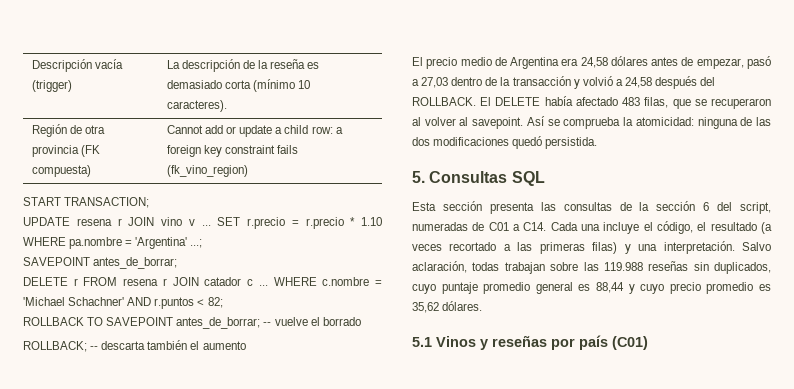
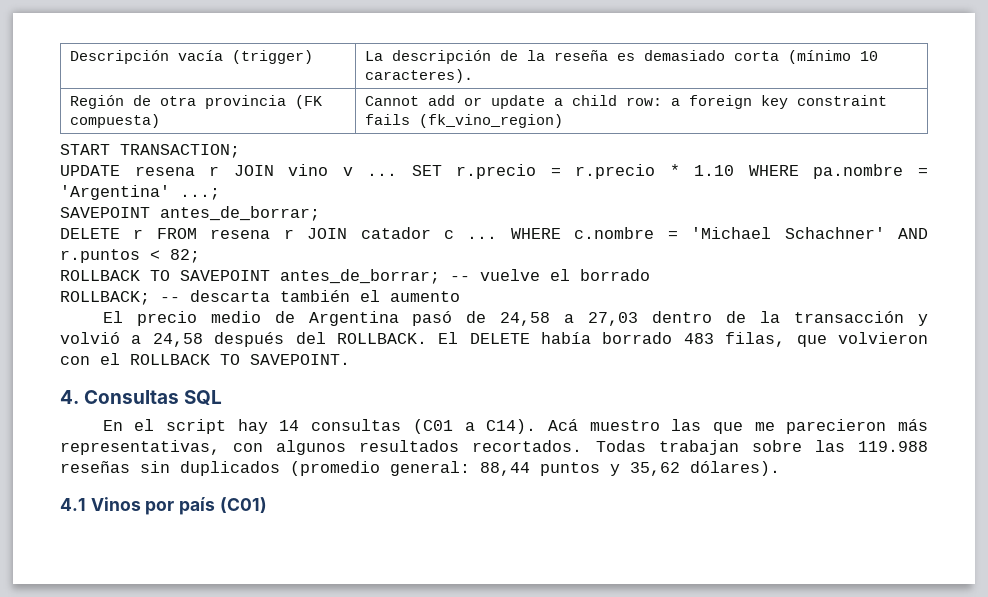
- El precio medio de Argentina era 24,58 dólares antes de empezar, pasó a 27,03 dentro de la transacción y volvió a 24,58 después del ROLLBACK.
+ El precio medio de Argentina pasó de 24,58 a 27,03 dentro de la transacción y volvió a 24,58 después del ROLLBACK.
- El DELETE había afectado 483 filas, que se recuperaron al volver al savepoint. Así se comprueba la atomicidad: ninguna de las dos modificaciones quedó persistida.
- 5. Consultas SQL
- Esta sección presenta las consultas de la sección 6 del script, numeradas de C01 a C14. Cada una incluye el código, el resultado (a veces recortado a las primeras filas) y una interpretación. Salvo aclaración, todas trabajan sobre las 119.988 reseñas sin duplicados, cuyo puntaje promedio general es 88,44 y cuyo precio promedio es 35,62 dólares.
- 5.1 Vinos y reseñas por país (C01)
+ El DELETE había borrado 483 filas, que volvieron con el ROLLBACK TO SAVEPOINT.
+ 4. Consultas SQL
+ En el script hay 14 consultas (C01 a C14). Acá muestro las que me parecieron más representativas, con algunos resultados recortados. Todas trabajan sobre las 119.988 reseñas sin duplicados (promedio general: 88,44 puntos y 35,62 dólares).
+ 4.1 Vinos por país (C01)

